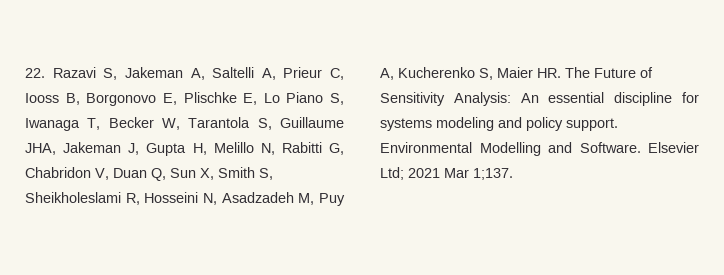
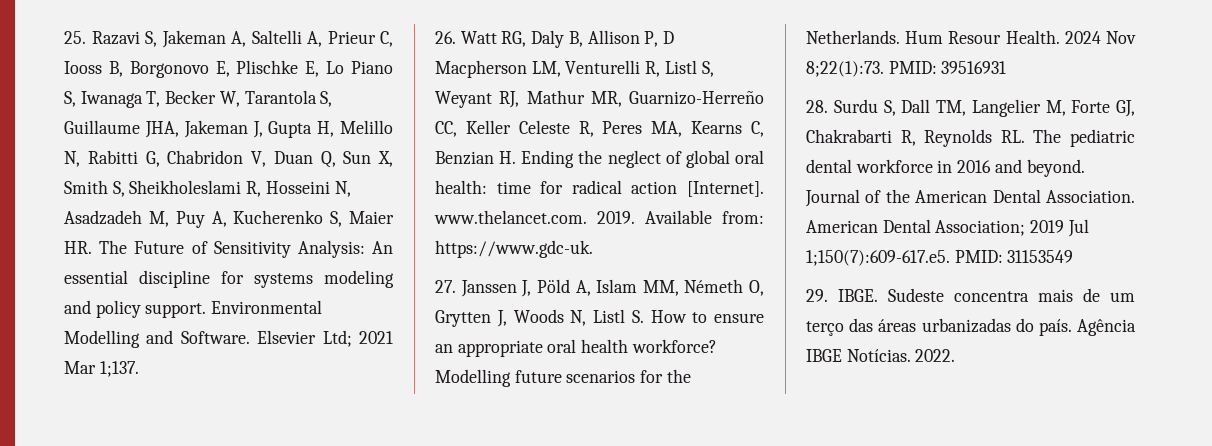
- 22. Razavi S, Jakeman A, Saltelli A, Prieur C, Iooss B, Borgonovo E, Plischke E, Lo Piano S, Iwanaga T, Becker W, Tarantola S, Guillaume JHA, Jakeman J, Gupta H, Melillo N, Rabitti G, Chabridon V, Duan Q, Sun X, Smith S, Sheikholeslami R, Hosseini N, Asadzadeh M, Puy A, Kucherenko S, Maier HR. The Future of Sensitivity Analysis:
+ 25. Razavi S, Jakeman A, Saltelli A, Prieur C, Iooss B, Borgonovo E, Plischke E, Lo Piano S, Iwanaga T, Becker W, Tarantola S, Guillaume JHA, Jakeman J, Gupta H, Melillo N, Rabitti G, Chabridon V, Duan Q, Sun X, Smith S, Sheikholeslami R, Hosseini N, Asadzadeh M, Puy A, Kucherenko S, Maier HR. The Future of Sensitivity Analysis:
+ 26. Watt RG, Daly B, Allison P, D Macpherson LM, Venturelli R, Listl S, Weyant RJ, Mathur MR, Guarnizo-Herreño CC, Keller Celeste R, Peres MA, Kearns C, Benzian H. Ending the neglect of global oral health: time for radical action [Internet]. www.thelancet.com. 2019. Available from: https://www.gdc-uk.
+ 27. Janssen J, Pöld A, Islam MM, Németh O, Grytten J, Woods N, Listl S. How to ensure an appropriate oral health workforce? Modelling future scenarios for the Netherlands. Hum Resour Health. 2024 Nov 8;22(1):73. PMID: 39516931
+ 28. Surdu S, Dall TM, Langelier M, Forte GJ, Chakrabarti R, Reynolds RL. The pediatric dental workforce in 2016 and beyond. Journal of the American Dental Association. American Dental Association; 2019 Jul 1;150(7):609-617.e5. PMID: 31153549
+ 29. IBGE. Sudeste concentra mais de um terço das áreas urbanizadas do país. Agência IBGE Notícias. 2022.

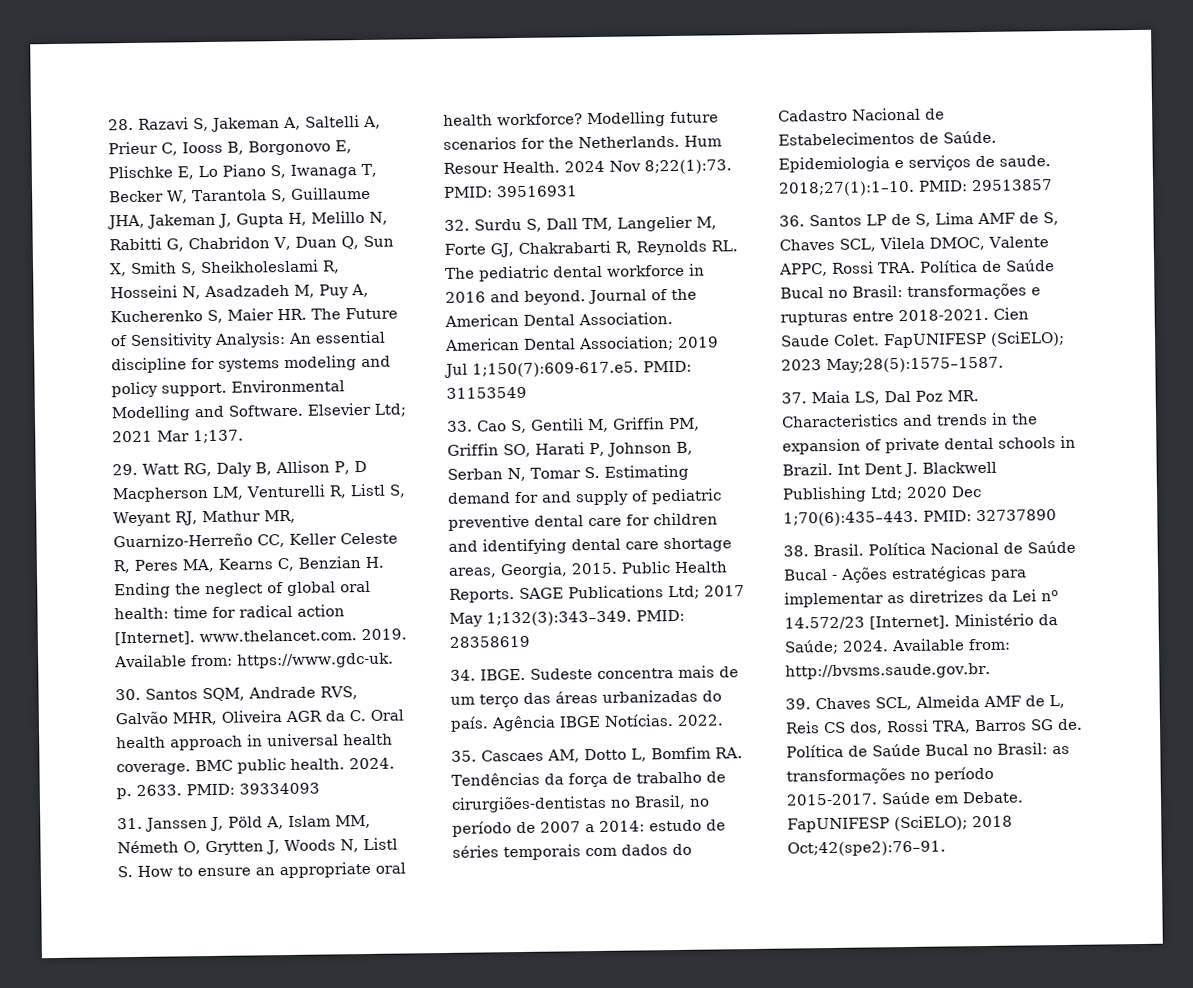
- 25. Razavi S, Jakeman A, Saltelli A, Prieur C, Iooss B, Borgonovo E, Plischke E, Lo Piano S, Iwanaga T, Becker W, Tarantola S, Guillaume JHA, Jakeman J, Gupta H, Melillo N, Rabitti G, Chabridon V, Duan Q, Sun X, Smith S, Sheikholeslami R, Hosseini N, Asadzadeh M, Puy A, Kucherenko S, Maier HR. The Future of Sensitivity Analysis:
+ 28. Razavi S, Jakeman A, Saltelli A, Prieur C, Iooss B, Borgonovo E, Plischke E, Lo Piano S, Iwanaga T, Becker W, Tarantola S, Guillaume JHA, Jakeman J, Gupta H, Melillo N, Rabitti G, Chabridon V, Duan Q, Sun X, Smith S, Sheikholeslami R, Hosseini N, Asadzadeh M, Puy A, Kucherenko S, Maier HR. The Future of Sensitivity Analysis:
- 26. Watt RG, Daly B, Allison P, D Macpherson LM, Venturelli R, Listl S, Weyant RJ, Mathur MR, Guarnizo-Herreño CC, Keller Celeste R, Peres MA, Kearns C, Benzian H. Ending the neglect of global oral health: time for radical action [Internet]. www.thelancet.com. 2019.
+ 29. Watt RG, Daly B, Allison P, D Macpherson LM, Venturelli R, Listl S, Weyant RJ, Mathur MR, Guarnizo-Herreño CC, Keller Celeste R, Peres MA, Kearns C, Benzian H. Ending the neglect of global oral health: time for radical action [Internet]. www.thelancet.com. 2019.
- 27. Janssen J, Pöld A, Islam MM, Németh O, Grytten J, Woods N, Listl S. How to ensure an appropriate oral health workforce?
+ 30. Santos SQM, Andrade RVS, Galvão MHR, Oliveira AGR da C. Oral health approach in universal health coverage. BMC public health. 2024. p. 2633. PMID: 39334093
+ 31. Janssen J, Pöld A, Islam MM, Németh O, Grytten J, Woods N, Listl S. How to ensure an appropriate oral health workforce?
- 28. Surdu S, Dall TM, Langelier M, Forte GJ, Chakrabarti R, Reynolds RL. The pediatric dental workforce in 2016 and beyond.
+ 32. Surdu S, Dall TM, Langelier M, Forte GJ, Chakrabarti R, Reynolds RL. The pediatric dental workforce in 2016 and beyond.
- 29. IBGE.
+ 33. Cao S, Gentili M, Griffin PM, Griffin SO, Harati P, Johnson B, Serban N, Tomar S. Estimating demand for and supply of pediatric preventive dental care for children and identifying dental care shortage areas, Georgia, 2015. Public Health Reports. SAGE Publications Ltd; 2017 May 1;132(3):343–349. PMID: 28358619
+ 34. IBGE.
+ 35. Cascaes AM, Dotto L, Bomfim RA. Tendências da força de trabalho de cirurgiões-dentistas no Brasil, no período de 2007 a 2014: estudo de séries temporais com dados do Cadastro Nacional de Estabelecimentos de Saúde. Epidemiologia e serviços de saude. 2018;27(1):1–10. PMID: 29513857
+ 36. Santos LP de S, Lima AMF de S, Chaves SCL, Vilela DMOC, Valente APPC, Rossi TRA. Política de Saúde Bucal no Brasil: transformações e rupturas entre 2018-2021. Cien Saude Colet. FapUNIFESP (SciELO); 2023 May;28(5):1575–1587.
+ 37. Maia LS, Dal Poz MR. Characteristics and trends in the expansion of private dental schools in Brazil. Int Dent J. Blackwell Publishing Ltd; 2020 Dec 1;70(6):435–443. PMID: 32737890
+ 38. Brasil. Política Nacional de Saúde Bucal - Ações estratégicas para implementar as diretrizes da Lei no 14.572/23 [Internet]. Ministério da Saúde; 2024. Available from: http://bvsms.saude.gov.br.
+ 39. Chaves SCL, Almeida AMF de L, Reis CS dos, Rossi TRA, Barros SG de. Política de Saúde Bucal no Brasil: as transformações no período 2015-2017. Saúde em Debate. FapUNIFESP (SciELO); 2018 Oct;42(spe2):76–91.

